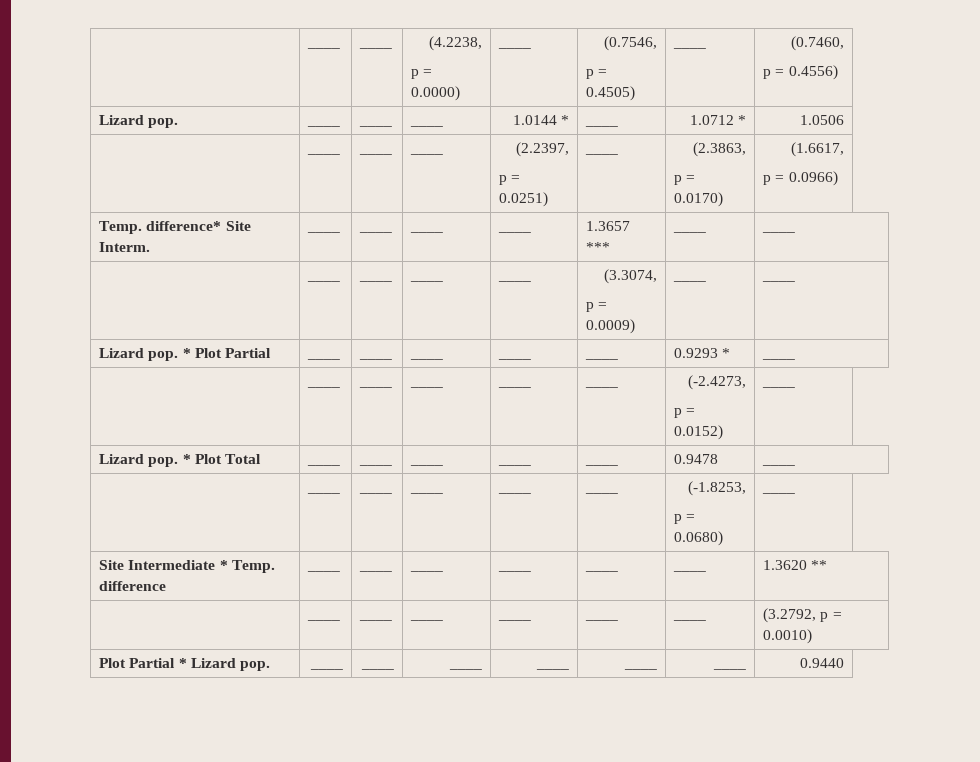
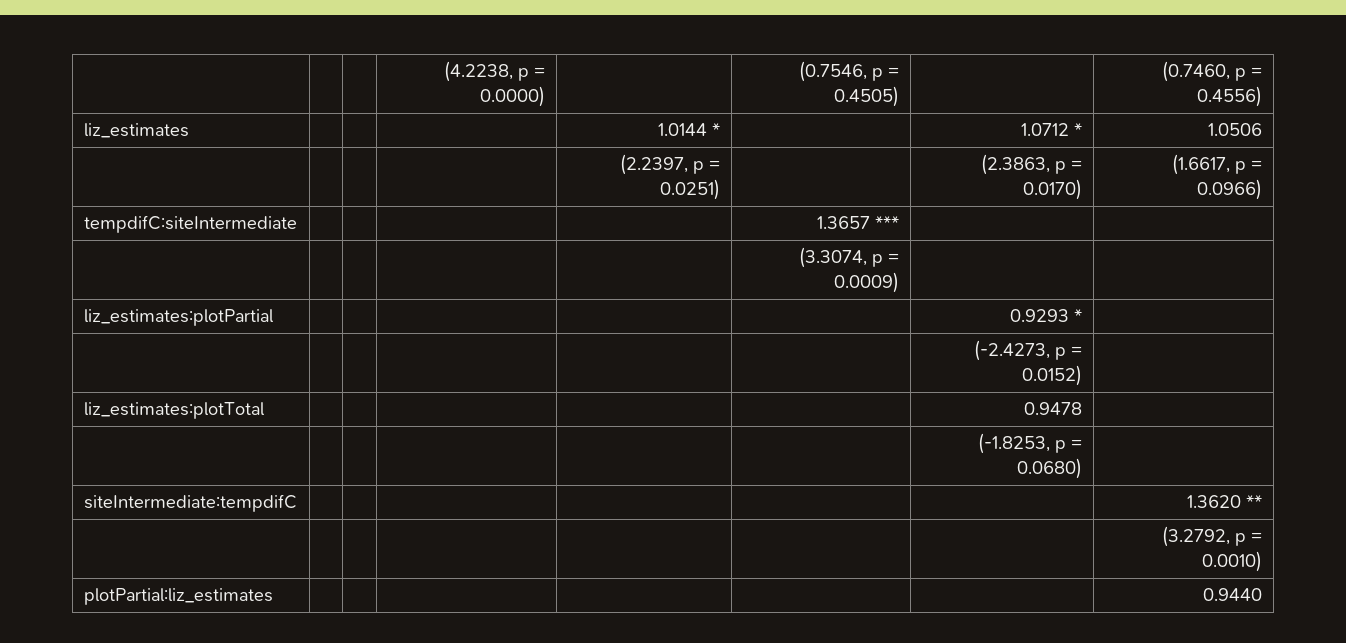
- | ____ | ____ | (4.2238,
- p = 0.0000) | ____ | (0.7546,
- p = 0.4505) | ____ | (0.7460,
- p = 0.4556)
+ | | | (4.2238, p = 0.0000) | | (0.7546, p = 0.4505) | | (0.7460, p = 0.4556)
- Lizard pop. | ____ | ____ | ____ | 1.0144 * | ____ | 1.0712 * | 1.0506
+ liz_estimates | | | | 1.0144 * | | 1.0712 * | 1.0506
- | ____ | ____ | ____ | (2.2397,
- p = 0.0251) | ____ | (2.3863,
- p = 0.0170) | (1.6617,
- p = 0.0966)
+ | | | | (2.2397, p = 0.0251) | | (2.3863, p = 0.0170) | (1.6617, p = 0.0966)
- Temp. difference* Site Interm. | ____ | ____ | ____ | ____ | 1.3657 *** | ____ | ____
- | ____ | ____ | ____ | ____ | (3.3074,
- p = 0.0009) | ____ | ____
- Lizard pop. * Plot Partial | ____ | ____ | ____ | ____ | ____ | 0.9293 * | ____
- | ____ | ____ | ____ | ____ | ____ | (-2.4273,
- p = 0.0152) | ____
- Lizard pop. * Plot Total | ____ | ____ | ____ | ____ | ____ | 0.9478 | ____
- | ____ | ____ | ____ | ____ | ____ | (-1.8253,
- p = 0.0680) | ____
- Site Intermediate * Temp. difference | ____ | ____ | ____ | ____ | ____ | ____ | 1.3620 **
- | ____ | ____ | ____ | ____ | ____ | ____ | (3.2792, p = 0.0010)
- Plot Partial * Lizard pop. | ____ | ____ | ____ | ____ | ____ | ____ | 0.9440
+ tempdifC:siteIntermediate | | | | | 1.3657 *** | |
+ | | | | | (3.3074, p = 0.0009) | |
+ liz_estimates:plotPartial | | | | | | 0.9293 * |
+ | | | | | | (-2.4273, p = 0.0152) |
+ liz_estimates:plotTotal | | | | | | 0.9478 |
+ | | | | | | (-1.8253, p = 0.0680) |
+ siteIntermediate:tempdifC | | | | | | | 1.3620 **
+ | | | | | | | (3.2792, p = 0.0010)
+ plotPartial:liz_estimates | | | | | | | 0.9440

